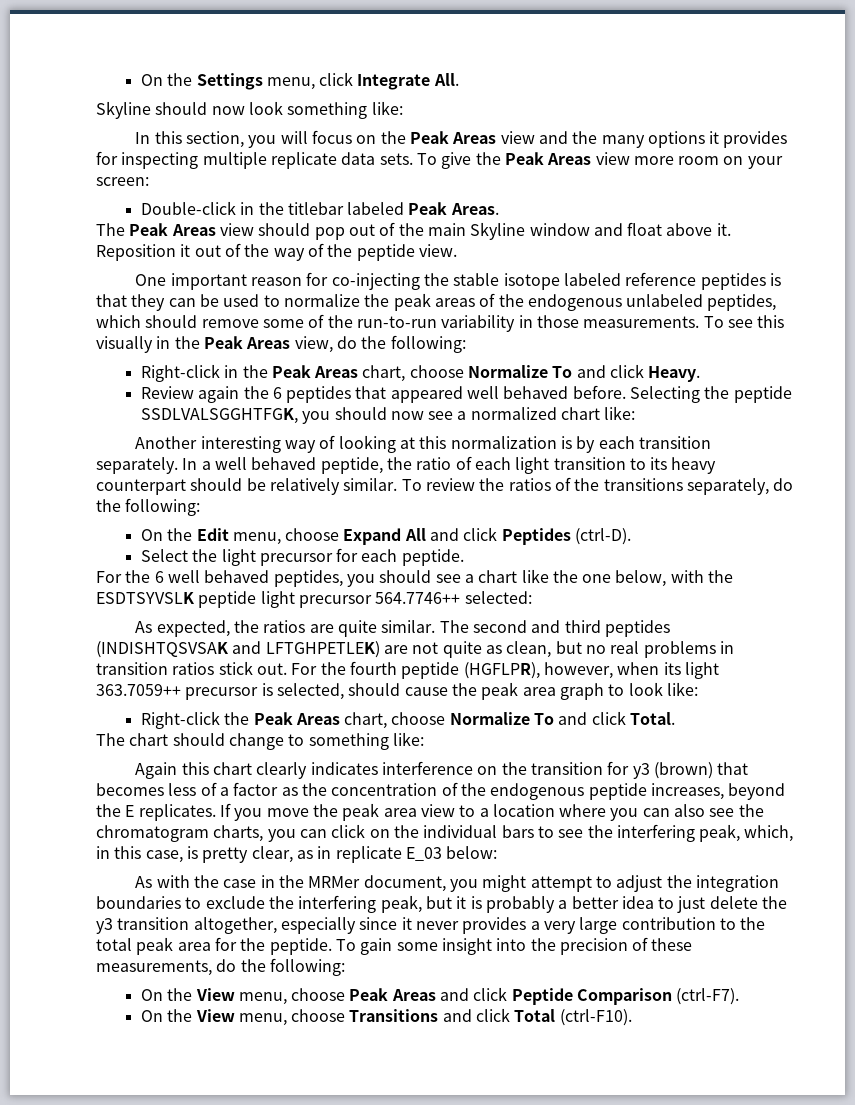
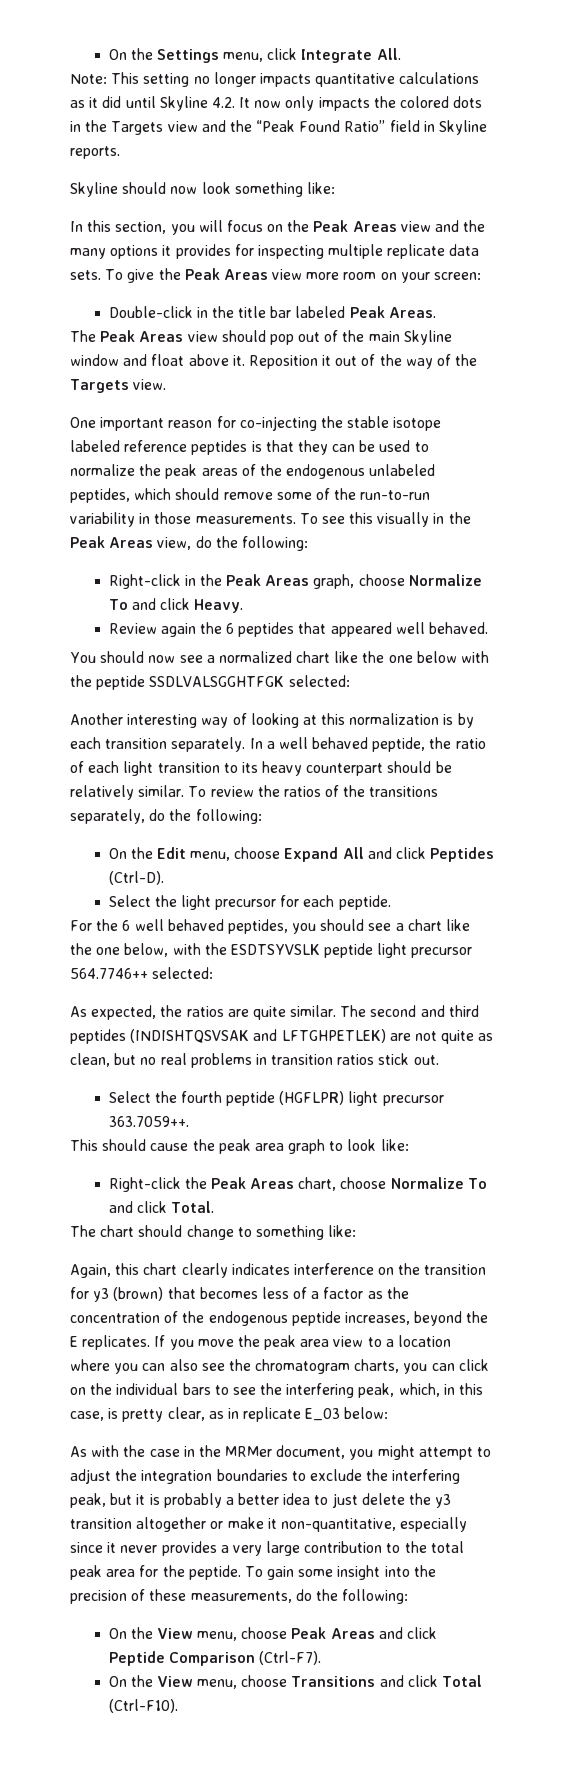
+ Note: This setting no longer impacts quantitative calculations as it did until Skyline 4.2. It now only impacts the colored dots in the Targets view and the “Peak Found Ratio” field in Skyline reports.
- Double-click in the titlebar labeled Peak Areas.
+ Double-click in the title bar labeled Peak Areas.
- Reposition it out of the way of the peptide view.
+ Reposition it out of the way of the Targets view.
- Right-click in the Peak Areas chart, choose Normalize To and click Heavy.
+ Right-click in the Peak Areas graph, choose Normalize To and click Heavy.
- Review again the 6 peptides that appeared well behaved before. Selecting the peptide SSDLVALSGGHTFGK, you should now see a normalized chart like:
+ Review again the 6 peptides that appeared well behaved.
+ You should now see a normalized chart like the one below with the peptide SSDLVALSGGHTFGK selected:
- On the Edit menu, choose Expand All and click Peptides (ctrl-D).
+ On the Edit menu, choose Expand All and click Peptides (Ctrl-D).
- The second and third peptides (INDISHTQSVSAK and LFTGHPETLEK) are not quite as clean, but no real problems in transition ratios stick out. For the fourth peptide (HGFLPR), however, when its light 363.7059++ precursor is selected, should cause the peak area graph to look like:
+ The second and third peptides (INDISHTQSVSAK and LFTGHPETLEK) are not quite as clean, but no real problems in transition ratios stick out.
+ Select the fourth peptide (HGFLPR) light precursor 363.7059++.
+ This should cause the peak area graph to look like:
- Again this chart clearly indicates interference on the transition for y3 (brown) that becomes less of a factor as the concentration of the endogenous peptide increases, beyond the E replicates.
+ Again, this chart clearly indicates interference on the transition for y3 (brown) that becomes less of a factor as the concentration of the endogenous peptide increases, beyond the E replicates.
- As with the case in the MRMer document, you might attempt to adjust the integration boundaries to exclude the interfering peak, but it is probably a better idea to just delete the y3 transition altogether, especially since it never provides a very large contribution to the total peak area for the peptide.
+ As with the case in the MRMer document, you might attempt to adjust the integration boundaries to exclude the interfering peak, but it is probably a better idea to just delete the y3 transition altogether or make it non-quantitative, especially since it never provides a very large contribution to the total peak area for the peptide.
- On the View menu, choose Peak Areas and click Peptide Comparison (ctrl-F7).
+ On the View menu, choose Peak Areas and click Peptide Comparison (Ctrl-F7).
- On the View menu, choose Transitions and click Total (ctrl-F10).
+ On the View menu, choose Transitions and click Total (Ctrl-F10).

